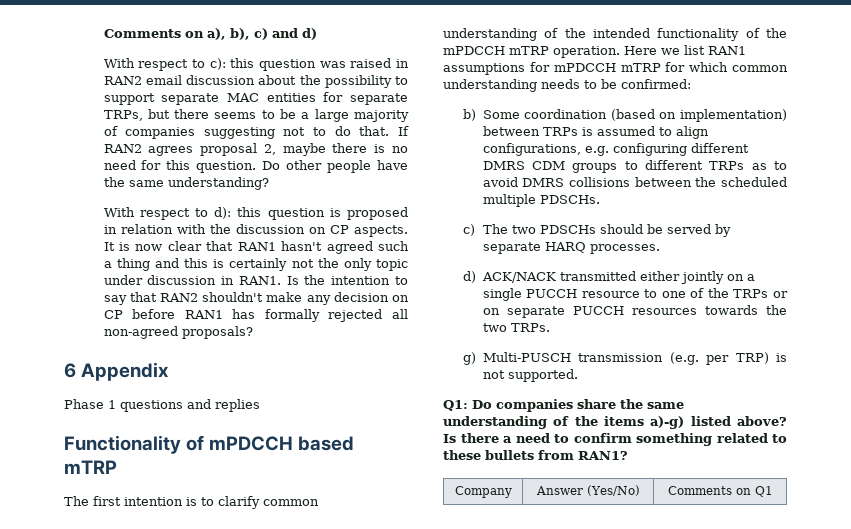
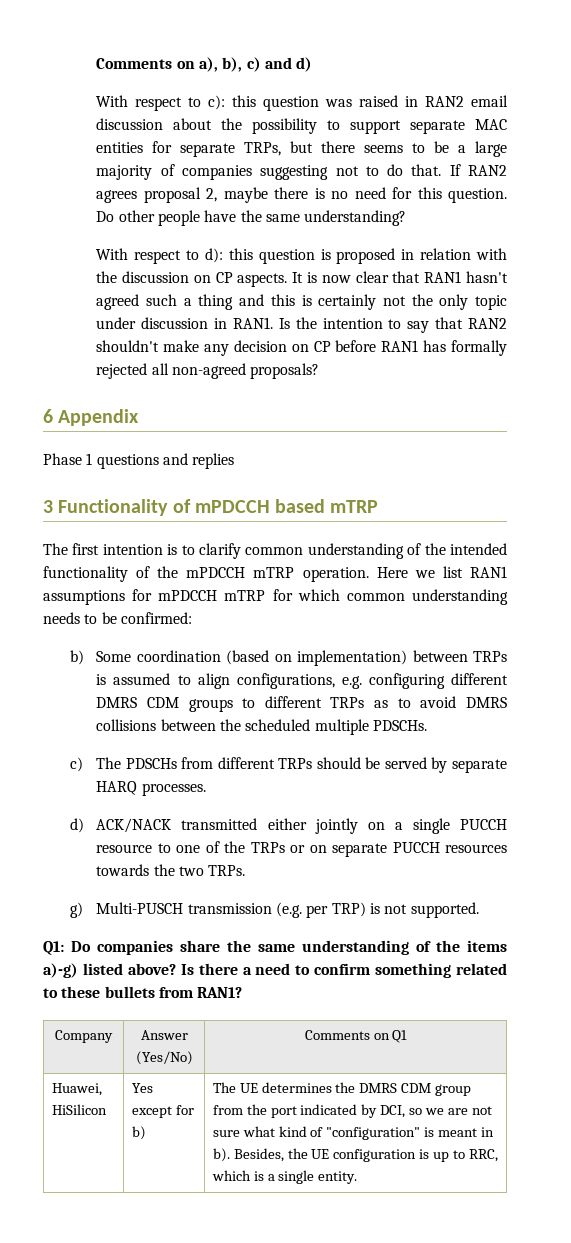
- Functionality of mPDCCH based mTRP
+ 3 Functionality of mPDCCH based mTRP
- c) The two PDSCHs should be served by separate HARQ processes.
+ c) The PDSCHs from different TRPs should be served by separate HARQ processes.
+ Huawei, HiSilicon | Yes except for b) | The UE determines the DMRS CDM group from the port indicated by DCI, so we are not sure what kind of "configuration" is meant in b). Besides, the UE configuration is up to RRC, which is a single entity.

